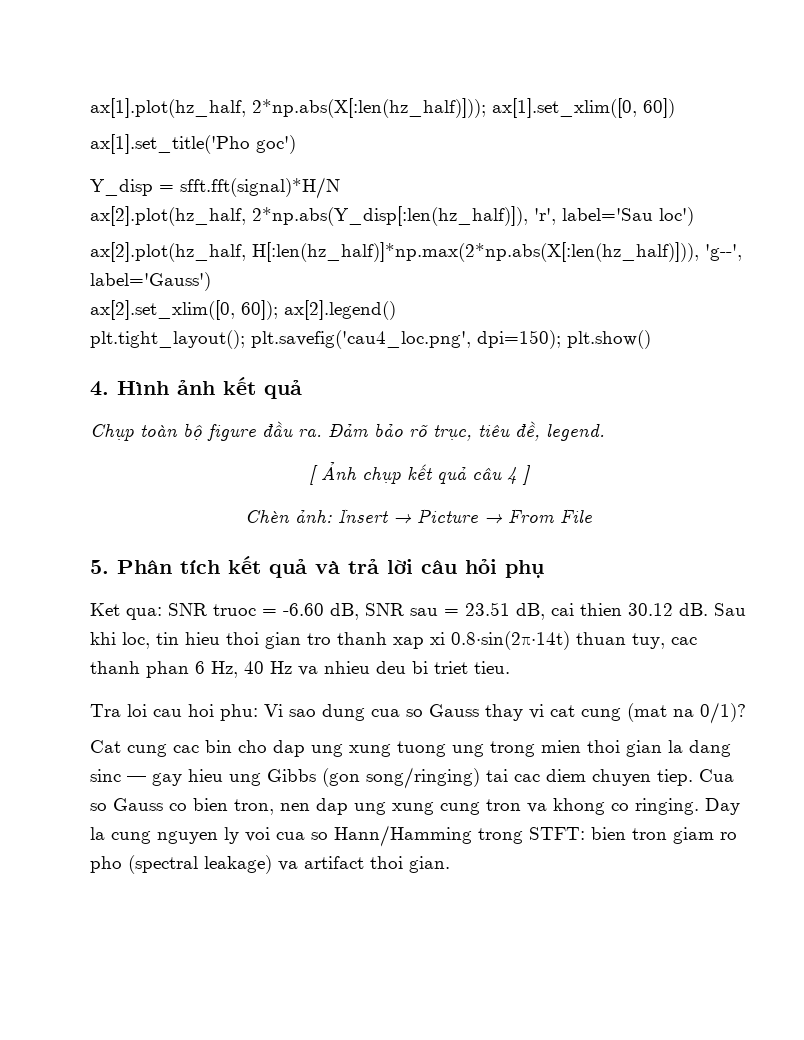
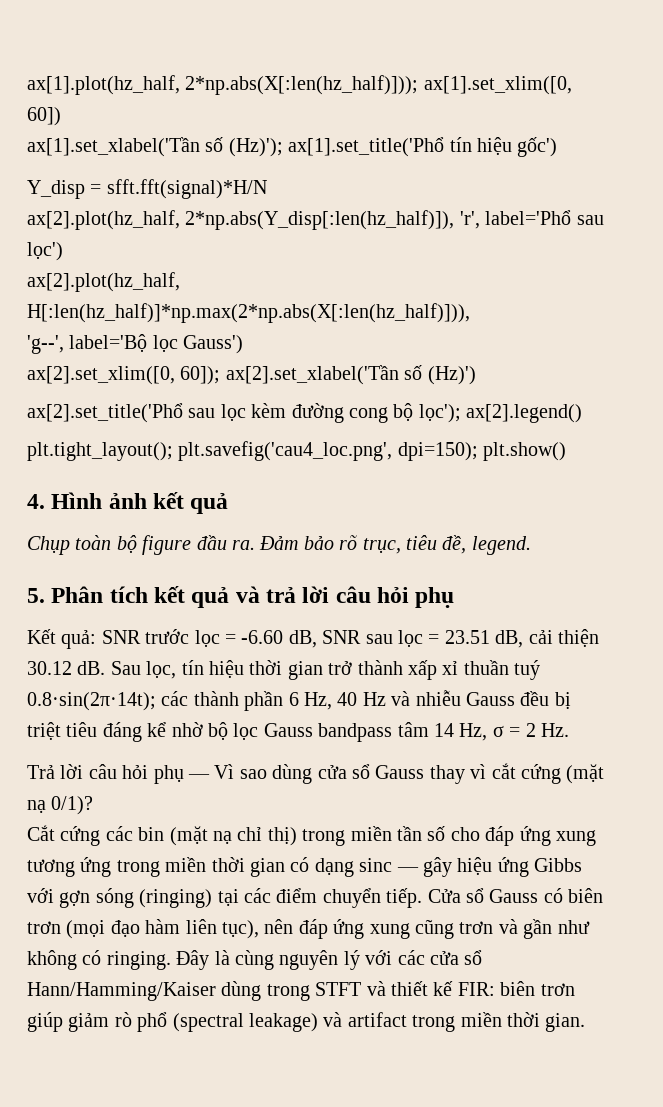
- ax[1].set_title('Pho goc')
+ ax[1].set_xlabel('Tần số (Hz)'); ax[1].set_title('Phổ tín hiệu gốc')
- ax[2].plot(hz_half, 2*np.abs(Y_disp[:len(hz_half)]), 'r', label='Sau loc')
+ ax[2].plot(hz_half, 2*np.abs(Y_disp[:len(hz_half)]), 'r', label='Phổ sau lọc')
- ax[2].plot(hz_half, H[:len(hz_half)]*np.max(2*np.abs(X[:len(hz_half)])), 'g--', label='Gauss')
- ax[2].set_xlim([0, 60]); ax[2].legend()
+ ax[2].plot(hz_half, H[:len(hz_half)]*np.max(2*np.abs(X[:len(hz_half)])),
+ 'g--', label='Bộ lọc Gauss')
+ ax[2].set_xlim([0, 60]); ax[2].set_xlabel('Tần số (Hz)')
+ ax[2].set_title('Phổ sau lọc kèm đường cong bộ lọc'); ax[2].legend()
- [ Ảnh chụp kết quả câu 4 ]
- Chèn ảnh: Insert → Picture → From File
- Ket qua: SNR truoc = -6.60 dB, SNR sau = 23.51 dB, cai thien 30.12 dB.
+ Kết quả: SNR trước lọc = -6.60 dB, SNR sau lọc = 23.51 dB, cải thiện 30.12 dB.
- Sau khi loc, tin hieu thoi gian tro thanh xap xi 0.8·sin(2π·14t) thuan tuy, cac thanh phan 6 Hz, 40 Hz va nhieu deu bi triet tieu.
- Tra loi cau hoi phu: Vi sao dung cua so Gauss thay vi cat cung (mat na 0/1)?
- Cat cung cac bin cho dap ung xung tuong ung trong mien thoi gian la dang sinc — gay hieu ung Gibbs (gon song/ringing) tai cac diem chuyen tiep. Cua so Gauss co bien tron, nen dap ung xung cung tron va khong co ringing. Day la cung nguyen ly voi cua so Hann/Hamming trong STFT: bien tron giam ro pho (spectral leakage) va artifact thoi gian.
+ Sau lọc, tín hiệu thời gian trở thành xấp xỉ thuần tuý 0.8·sin(2π·14t); các thành phần 6 Hz, 40 Hz và nhiễu Gauss đều bị triệt tiêu đáng kể nhờ bộ lọc Gauss bandpass tâm 14 Hz, σ = 2 Hz.
+ Trả lời câu hỏi phụ — Vì sao dùng cửa sổ Gauss thay vì cắt cứng (mặt nạ 0/1)?
+ Cắt cứng các bin (mặt nạ chỉ thị) trong miền tần số cho đáp ứng xung tương ứng trong miền thời gian có dạng sinc — gây hiệu ứng Gibbs với gợn sóng (ringing) tại các điểm chuyển tiếp. Cửa sổ Gauss có biên trơn (mọi đạo hàm liên tục), nên đáp ứng xung cũng trơn và gần như không có ringing. Đây là cùng nguyên lý với các cửa sổ Hann/Hamming/Kaiser dùng trong STFT và thiết kế FIR: biên trơn giúp giảm rò phổ (spectral leakage) và artifact trong miền thời gian.

